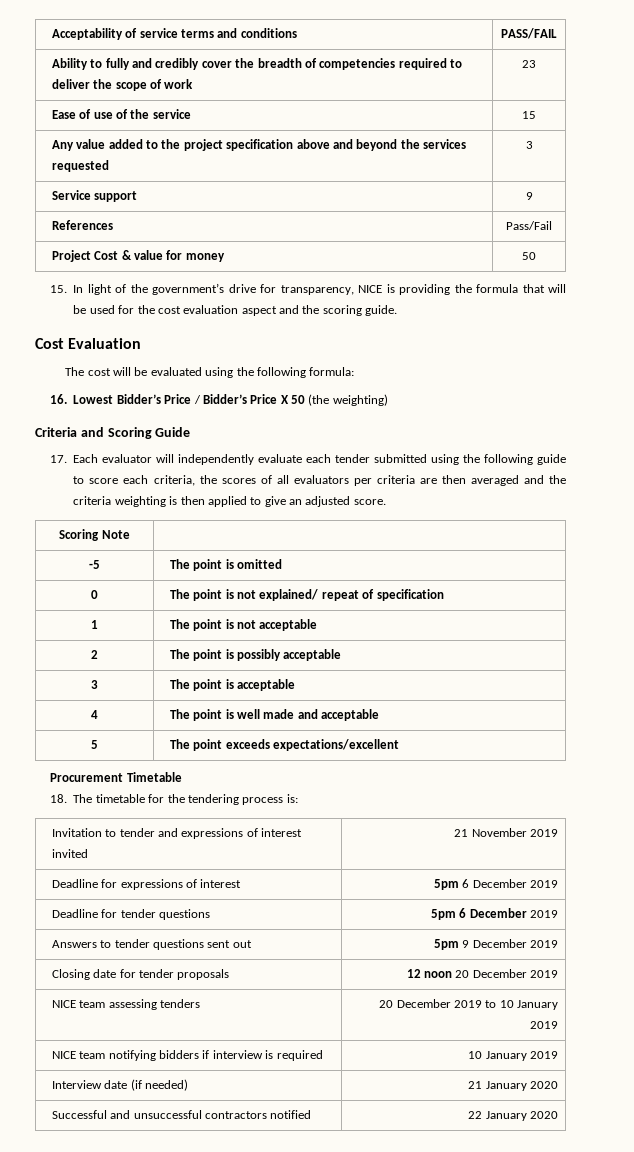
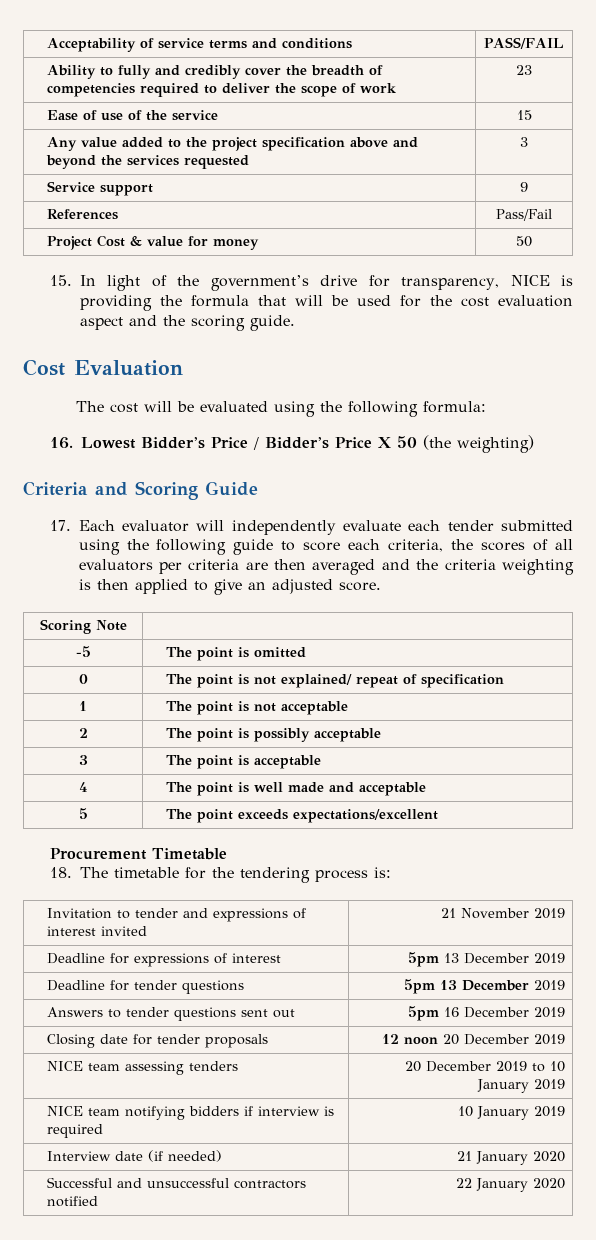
- Deadline for expressions of interest | 5pm 6 December 2019
+ Deadline for expressions of interest | 5pm 13 December 2019
- Deadline for tender questions | 5pm 6 December 2019
+ Deadline for tender questions | 5pm 13 December 2019
- Answers to tender questions sent out | 5pm 9 December 2019
+ Answers to tender questions sent out | 5pm 16 December 2019

